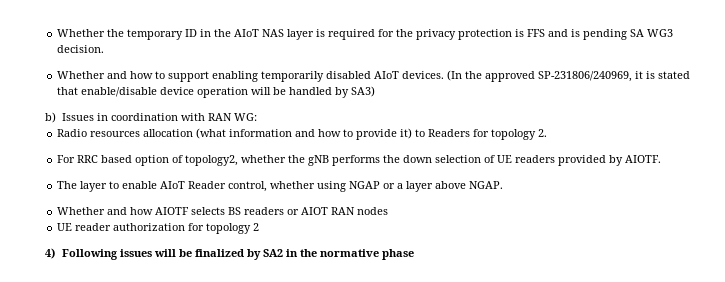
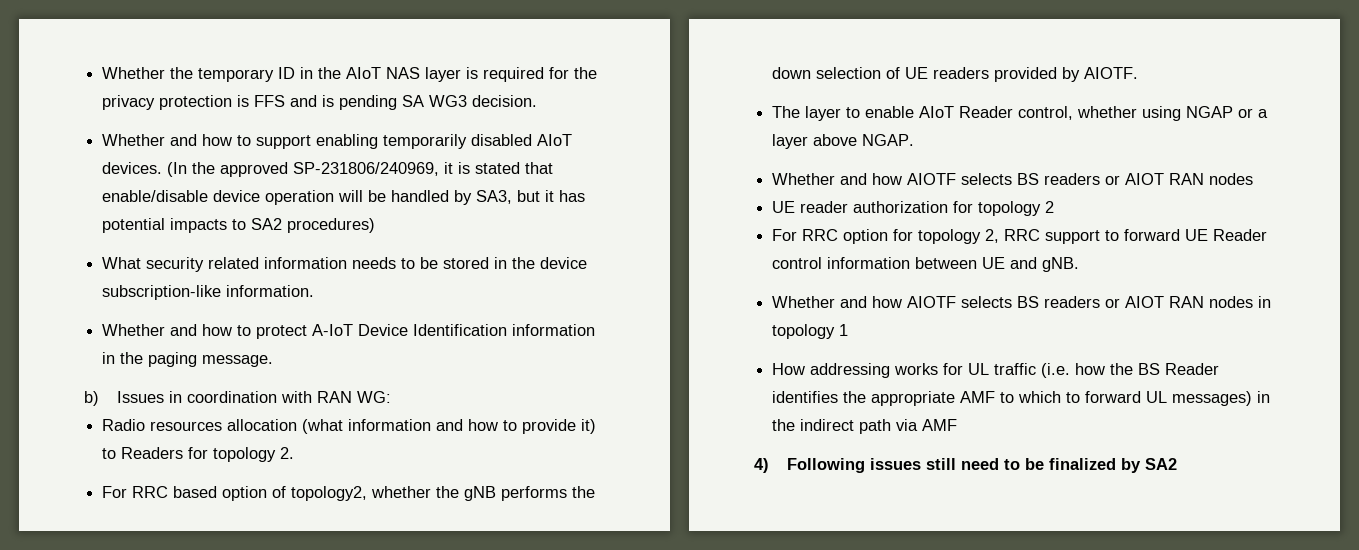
- (In the approved SP-231806/240969, it is stated that enable/disable device operation will be handled by SA3)
+ (In the approved SP-231806/240969, it is stated that enable/disable device operation will be handled by SA3, but it has potential impacts to SA2 procedures)
+ What security related information needs to be stored in the device subscription-like information.
+ Whether and how to protect A-IoT Device Identification information in the paging message.
+ For RRC option for topology 2, RRC support to forward UE Reader control information between UE and gNB.
+ Whether and how AIOTF selects BS readers or AIOT RAN nodes in topology 1
+ How addressing works for UL traffic (i.e. how the BS Reader identifies the appropriate AMF to which to forward UL messages) in the indirect path via AMF
- 4) Following issues will be finalized by SA2 in the normative phase
+ 4) Following issues still need to be finalized by SA2

